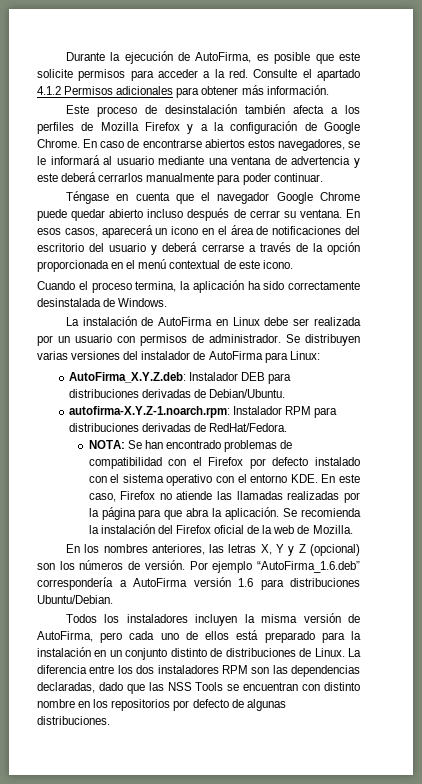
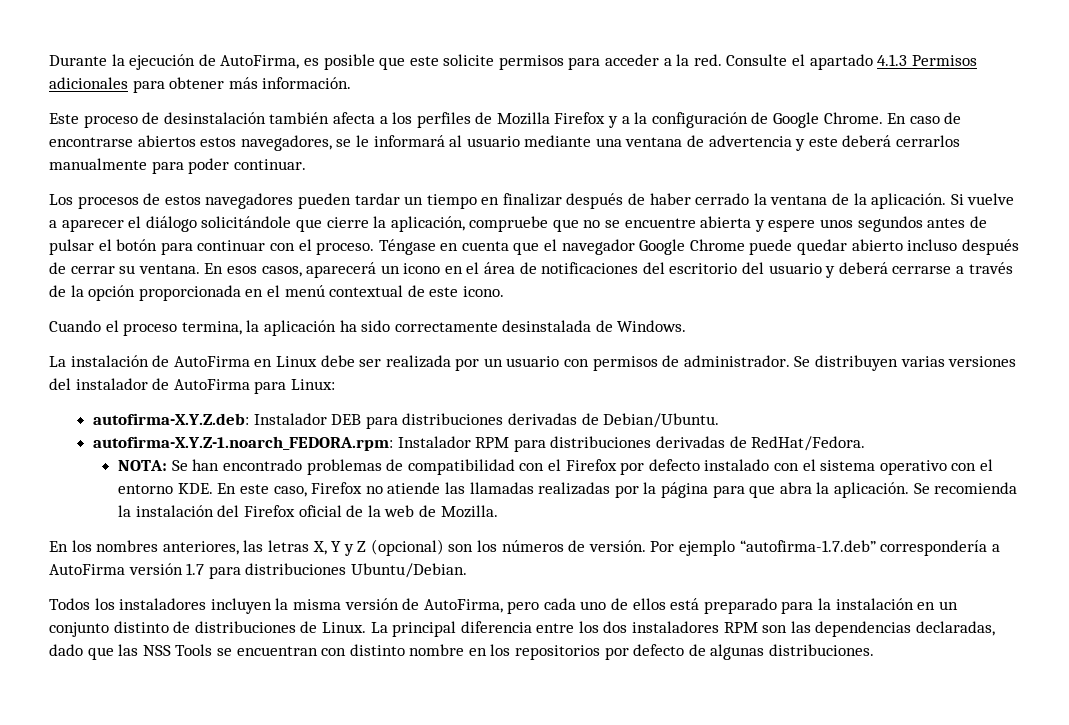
- Consulte el apartado 4.1.2 Permisos adicionales para obtener más información.
+ Consulte el apartado 4.1.3 Permisos adicionales para obtener más información.
+ Los procesos de estos navegadores pueden tardar un tiempo en finalizar después de haber cerrado la ventana de la aplicación. Si vuelve a aparecer el diálogo solicitándole que cierre la aplicación, compruebe que no se encuentre abierta y espere unos segundos antes de pulsar el botón para continuar con el proceso.
- AutoFirma_X.Y.Z.deb: Instalador DEB para distribuciones derivadas de Debian/Ubuntu.
+ autofirma-X.Y.Z.deb: Instalador DEB para distribuciones derivadas de Debian/Ubuntu.
- autofirma-X.Y.Z-1.noarch.rpm: Instalador RPM para distribuciones derivadas de RedHat/Fedora.
+ autofirma-X.Y.Z-1.noarch_FEDORA.rpm: Instalador RPM para distribuciones derivadas de RedHat/Fedora.
- Por ejemplo “AutoFirma_1.6.deb” correspondería a AutoFirma versión 1.6 para distribuciones Ubuntu/Debian.
+ Por ejemplo “autofirma-1.7.deb” correspondería a AutoFirma versión 1.7 para distribuciones Ubuntu/Debian.
- La diferencia entre los dos instaladores RPM son las dependencias declaradas, dado que las NSS Tools se encuentran con distinto nombre en los repositorios por defecto de algunas distribuciones.
+ La principal diferencia entre los dos instaladores RPM son las dependencias declaradas, dado que las NSS Tools se encuentran con distinto nombre en los repositorios por defecto de algunas distribuciones.

